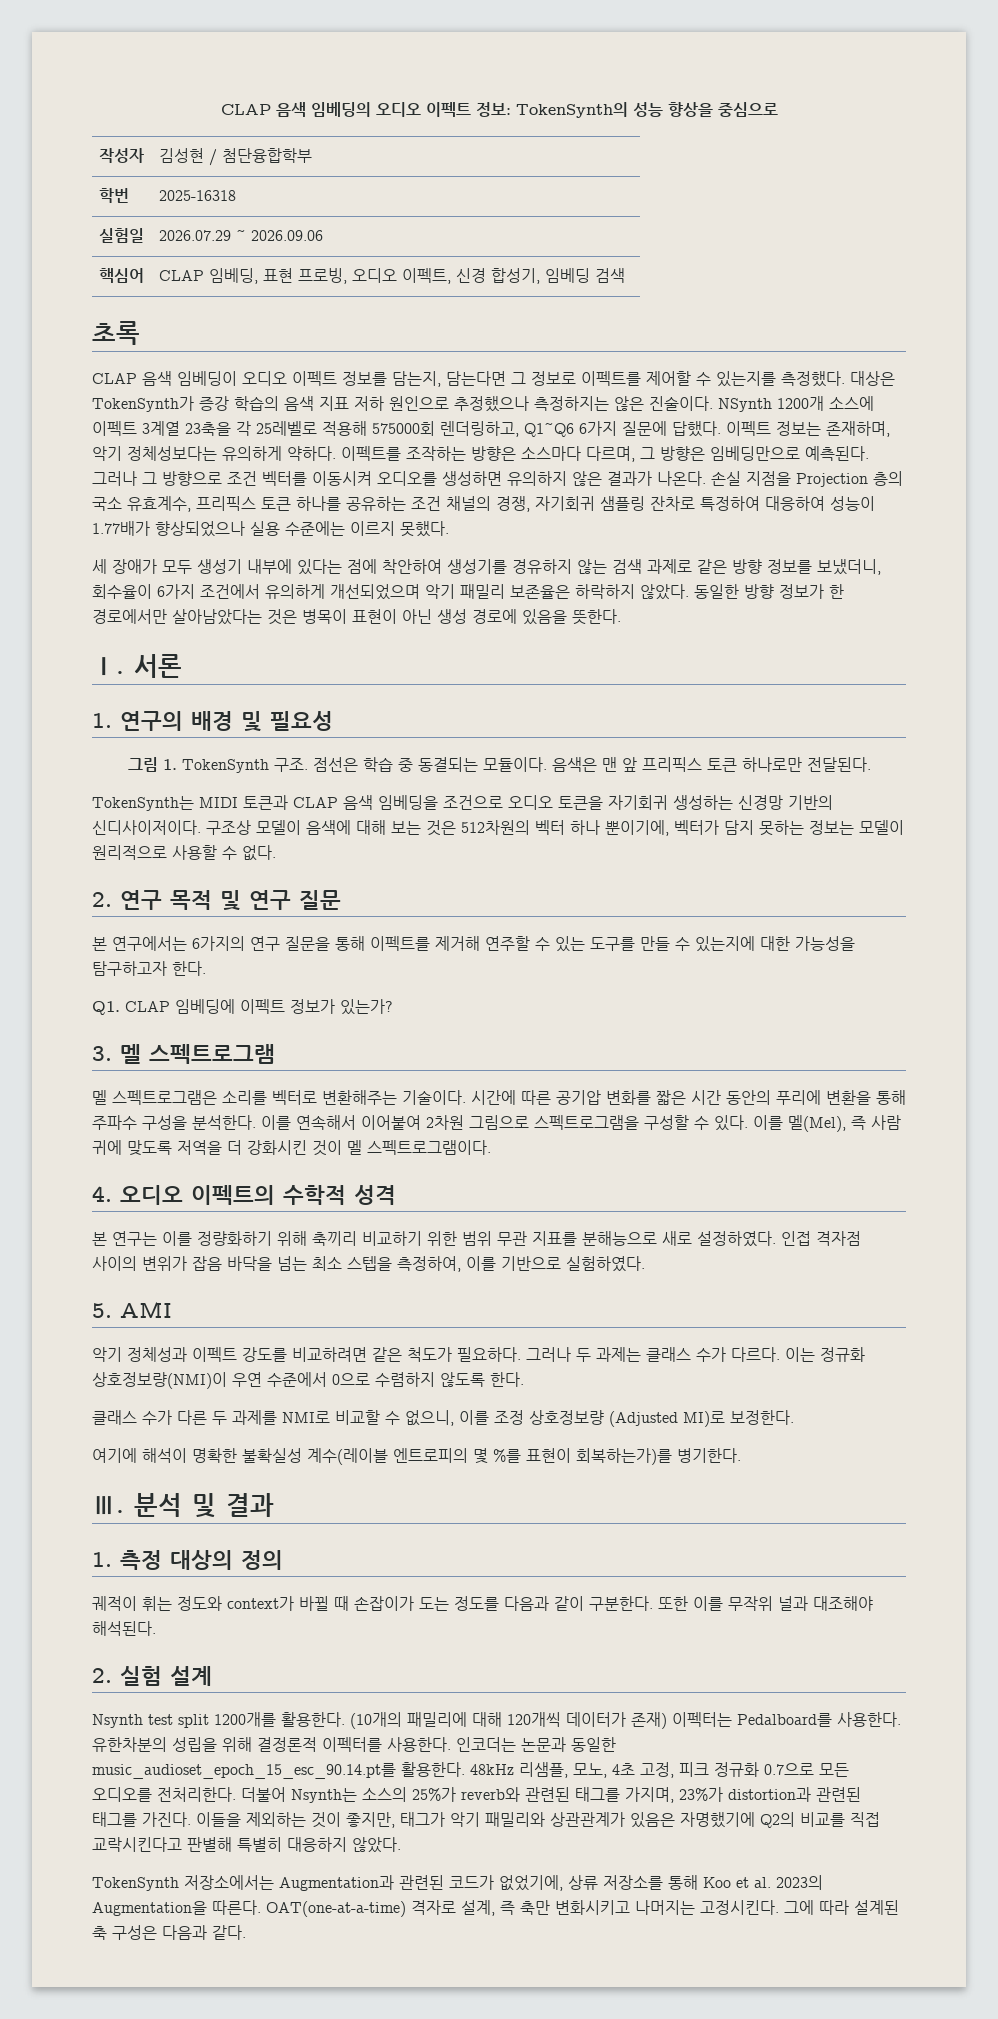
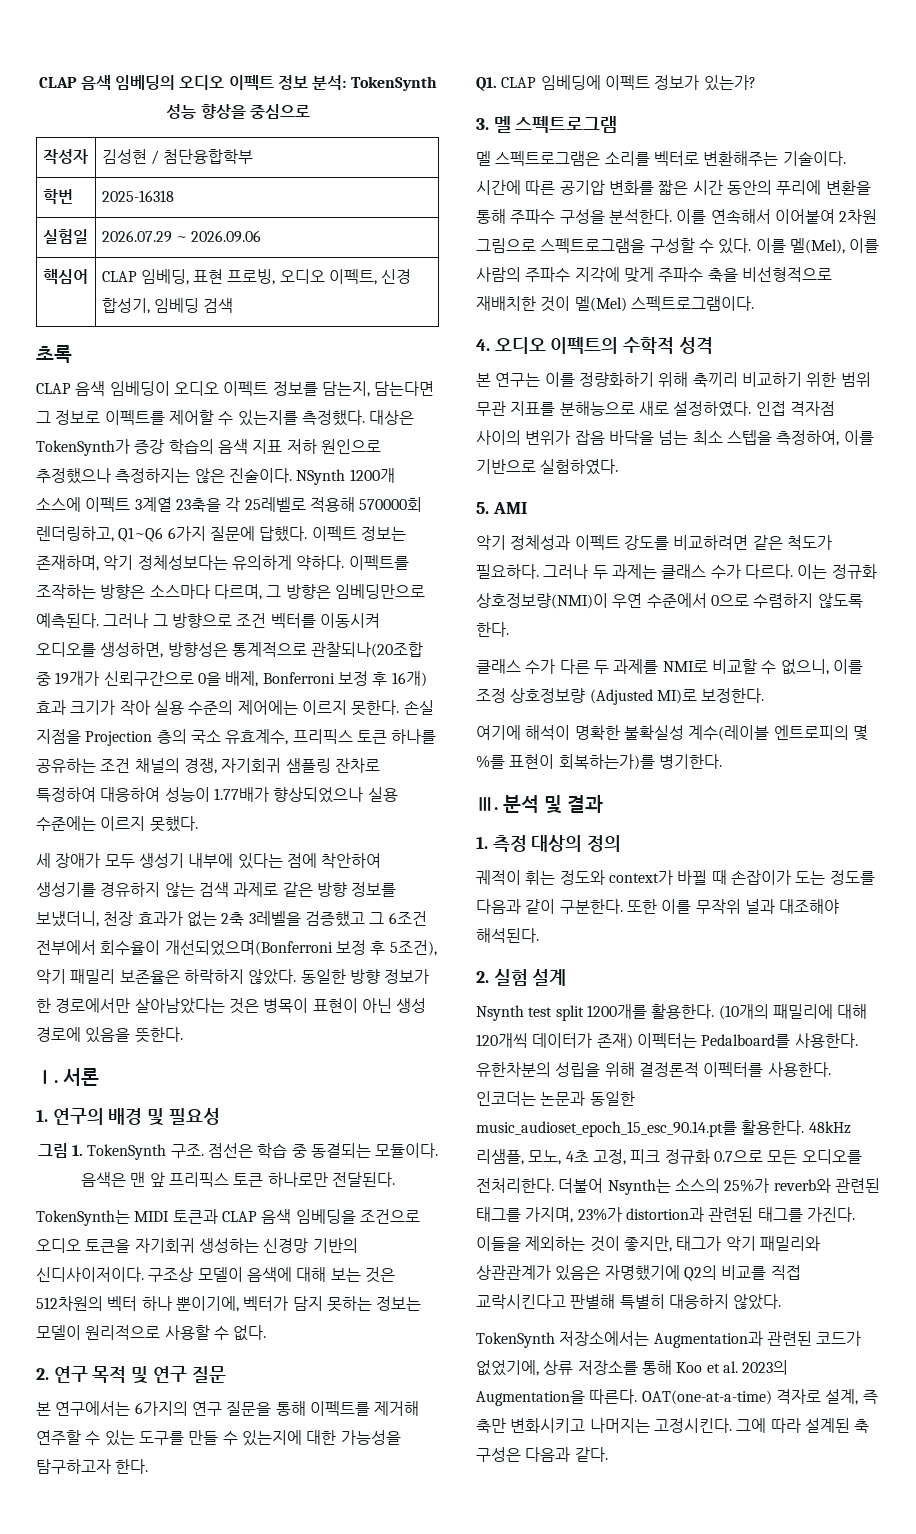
- CLAP 음색 임베딩의 오디오 이펙트 정보: TokenSynth의 성능 향상을 중심으로
+ CLAP 음색 임베딩의 오디오 이펙트 정보 분석: TokenSynth 성능 향상을 중심으로
- NSynth 1200개 소스에 이펙트 3계열 23축을 각 25레벨로 적용해 575000회 렌더링하고, Q1~Q6 6가지 질문에 답했다.
+ NSynth 1200개 소스에 이펙트 3계열 23축을 각 25레벨로 적용해 570000회 렌더링하고, Q1~Q6 6가지 질문에 답했다.
- 그러나 그 방향으로 조건 벡터를 이동시켜 오디오를 생성하면 유의하지 않은 결과가 나온다.
+ 그러나 그 방향으로 조건 벡터를 이동시켜 오디오를 생성하면, 방향성은 통계적으로 관찰되나(20조합 중 19개가 신뢰구간으로 0을 배제, Bonferroni 보정 후 16개) 효과 크기가 작아 실용 수준의 제어에는 이르지 못한다.
- 세 장애가 모두 생성기 내부에 있다는 점에 착안하여 생성기를 경유하지 않는 검색 과제로 같은 방향 정보를 보냈더니, 회수율이 6가지 조건에서 유의하게 개선되었으며 악기 패밀리 보존율은 하락하지 않았다.
+ 세 장애가 모두 생성기 내부에 있다는 점에 착안하여 생성기를 경유하지 않는 검색 과제로 같은 방향 정보를 보냈더니, 천장 효과가 없는 2축 3레벨을 검증했고 그 6조건 전부에서 회수율이 개선되었으며(Bonferroni 보정 후 5조건), 악기 패밀리 보존율은 하락하지 않았다.
- 이를 멜(Mel), 즉 사람 귀에 맞도록 저역을 더 강화시킨 것이 멜 스펙트로그램이다.
+ 이를 멜(Mel), 이를 사람의 주파수 지각에 맞게 주파수 축을 비선형적으로 재배치한 것이 멜(Mel) 스펙트로그램이다.

